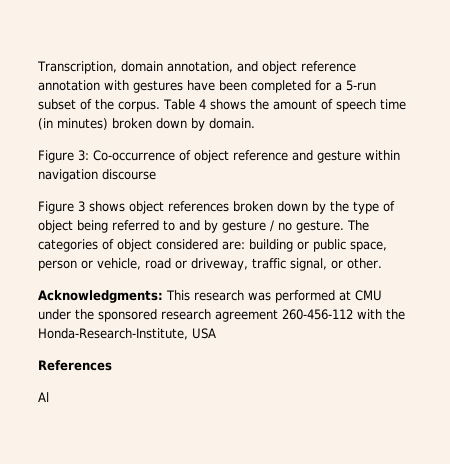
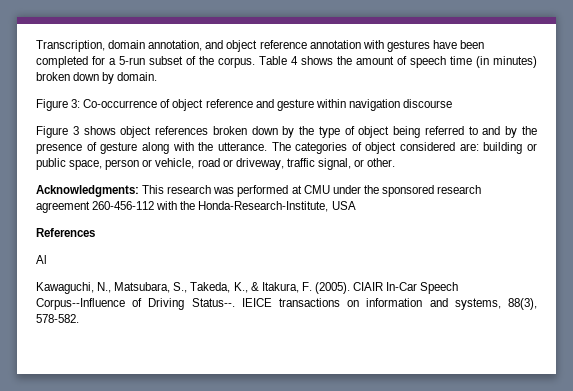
- Figure 3 shows object references broken down by the type of object being referred to and by gesture / no gesture.
+ Figure 3 shows object references broken down by the type of object being referred to and by the presence of gesture along with the utterance.
+ Kawaguchi, N., Matsubara, S., Takeda, K., & Itakura, F. (2005). CIAIR In-Car Speech Corpus--Influence of Driving Status--. IEICE transactions on information and systems, 88(3), 578-582.

